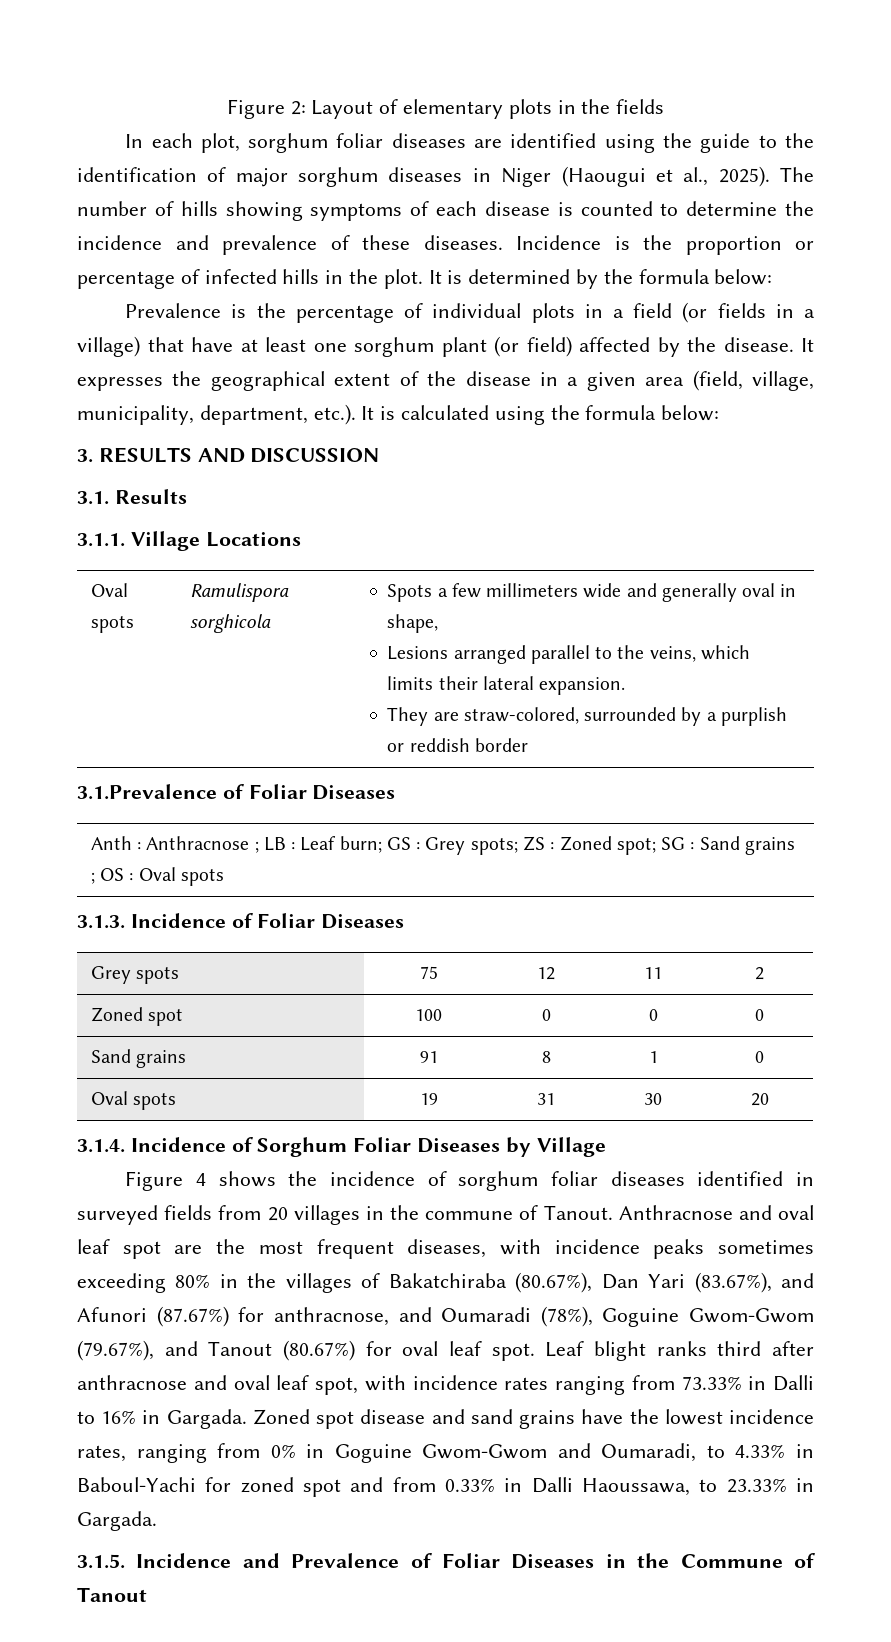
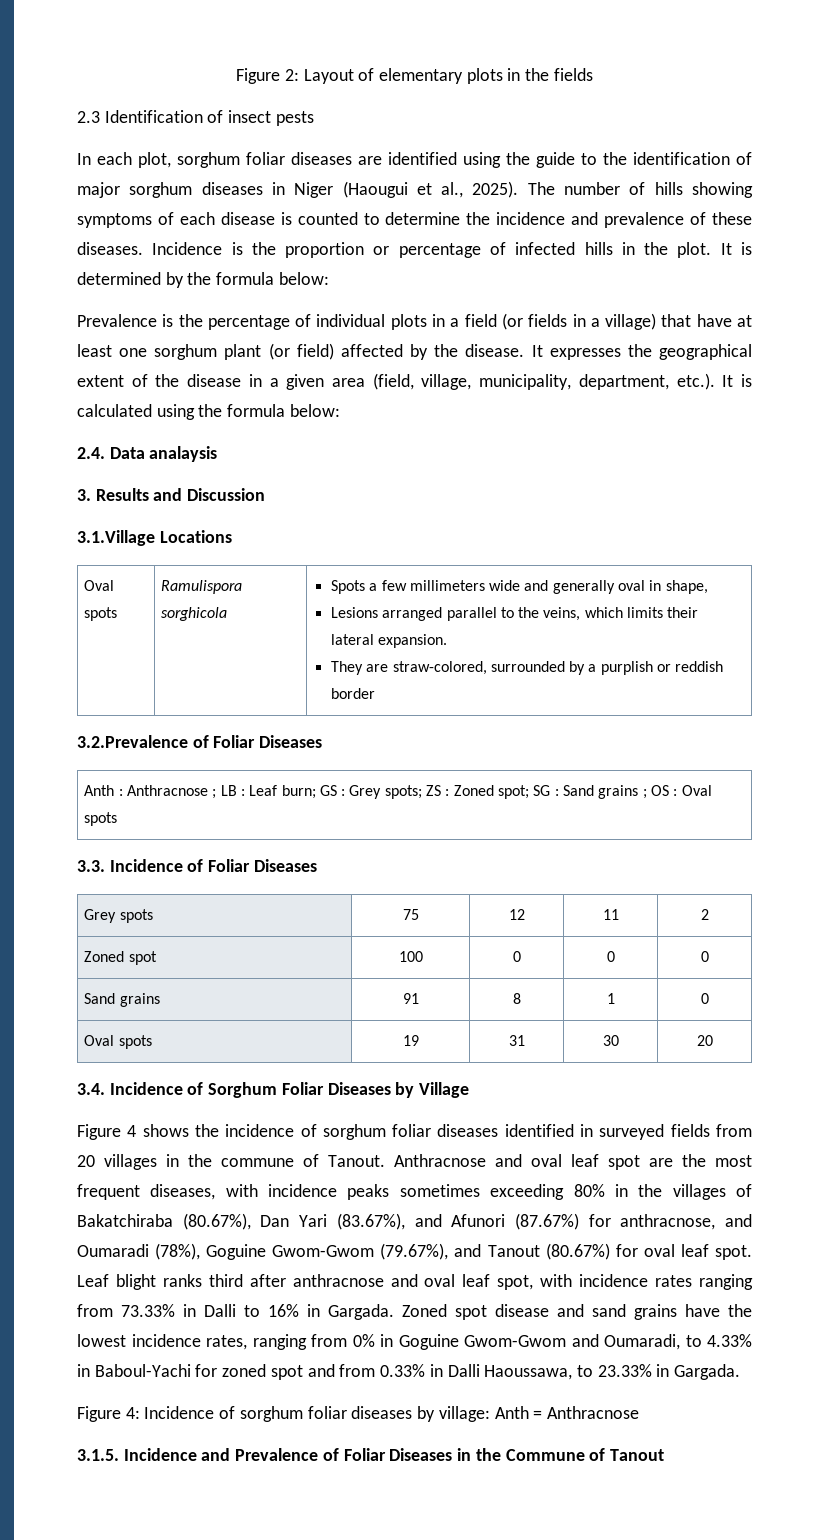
+ 2.3 Identification of insect pests
- 3. RESULTS AND DISCUSSION
- 3.1. Results
- 3.1.1. Village Locations
+ 2.4. Data analaysis
+ 3. Results and Discussion
+ 3.1.Village Locations
- 3.1.Prevalence of Foliar Diseases
+ 3.2.Prevalence of Foliar Diseases
- 3.1.3. Incidence of Foliar Diseases
+ 3.3. Incidence of Foliar Diseases
- 3.1.4. Incidence of Sorghum Foliar Diseases by Village
+ 3.4. Incidence of Sorghum Foliar Diseases by Village
+ Figure 4: Incidence of sorghum foliar diseases by village: Anth = Anthracnose

